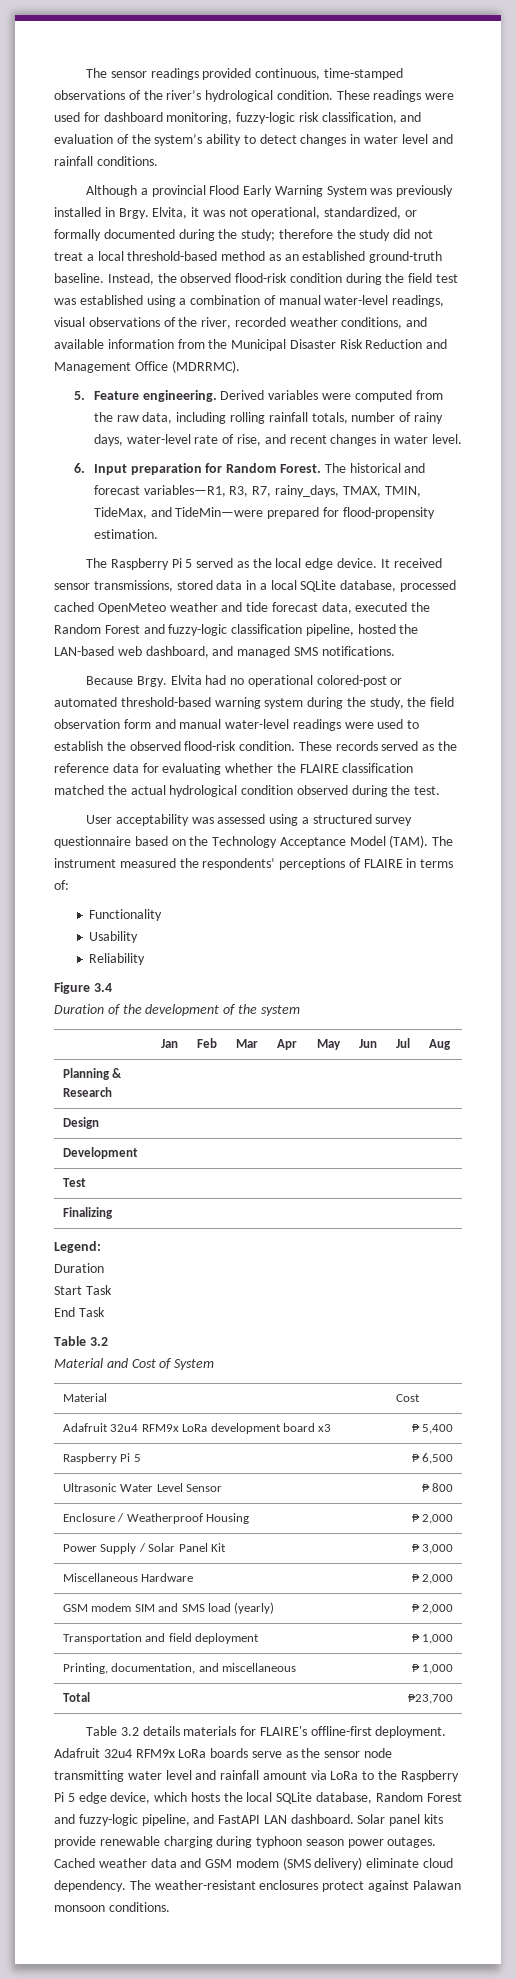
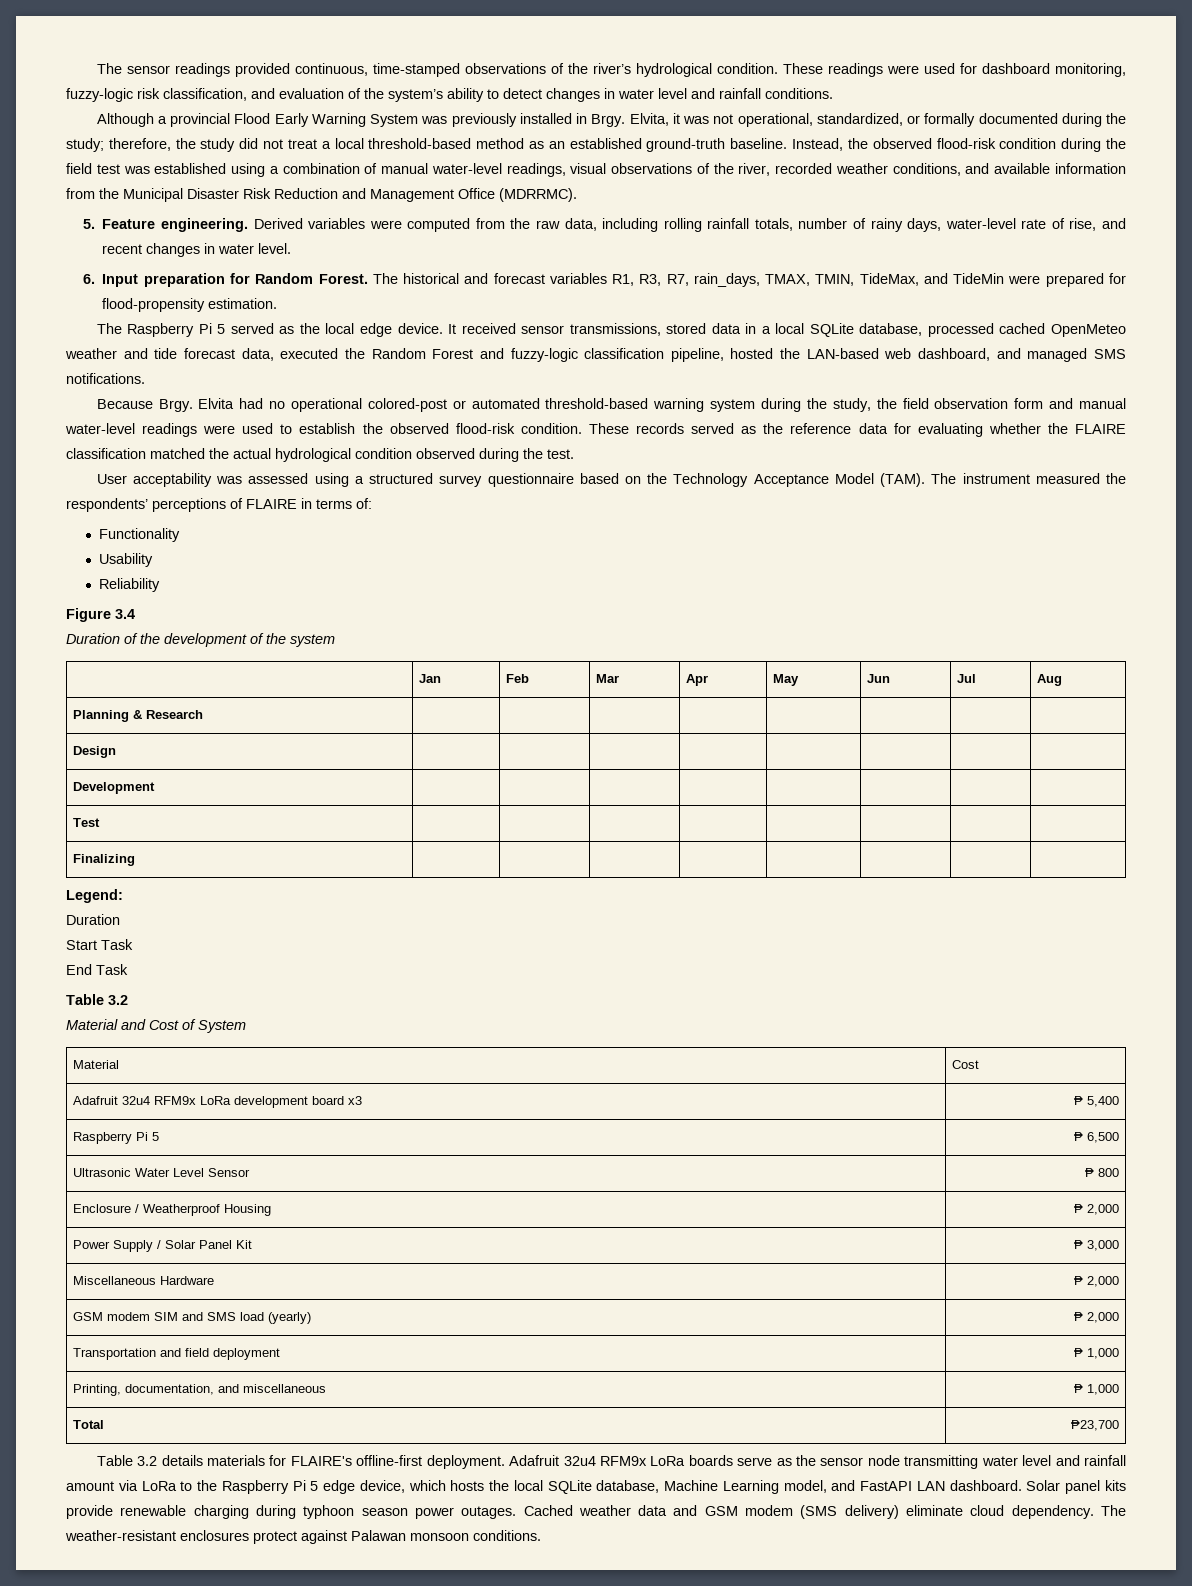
- Elvita, it was not operational, standardized, or formally documented during the study; therefore the study did not treat a local threshold-based method as an established ground-truth baseline.
+ Elvita, it was not operational, standardized, or formally documented during the study; therefore, the study did not treat a local threshold-based method as an established ground-truth baseline.
- The historical and forecast variables—R1, R3, R7, rainy_days, TMAX, TMIN, TideMax, and TideMin—were prepared for flood-propensity estimation.
+ The historical and forecast variables R1, R3, R7, rain_days, TMAX, TMIN, TideMax, and TideMin were prepared for flood-propensity estimation.
- Adafruit 32u4 RFM9x LoRa boards serve as the sensor node transmitting water level and rainfall amount via LoRa to the Raspberry Pi 5 edge device, which hosts the local SQLite database, Random Forest and fuzzy-logic pipeline, and FastAPI LAN dashboard.
+ Adafruit 32u4 RFM9x LoRa boards serve as the sensor node transmitting water level and rainfall amount via LoRa to the Raspberry Pi 5 edge device, which hosts the local SQLite database, Machine Learning model, and FastAPI LAN dashboard.

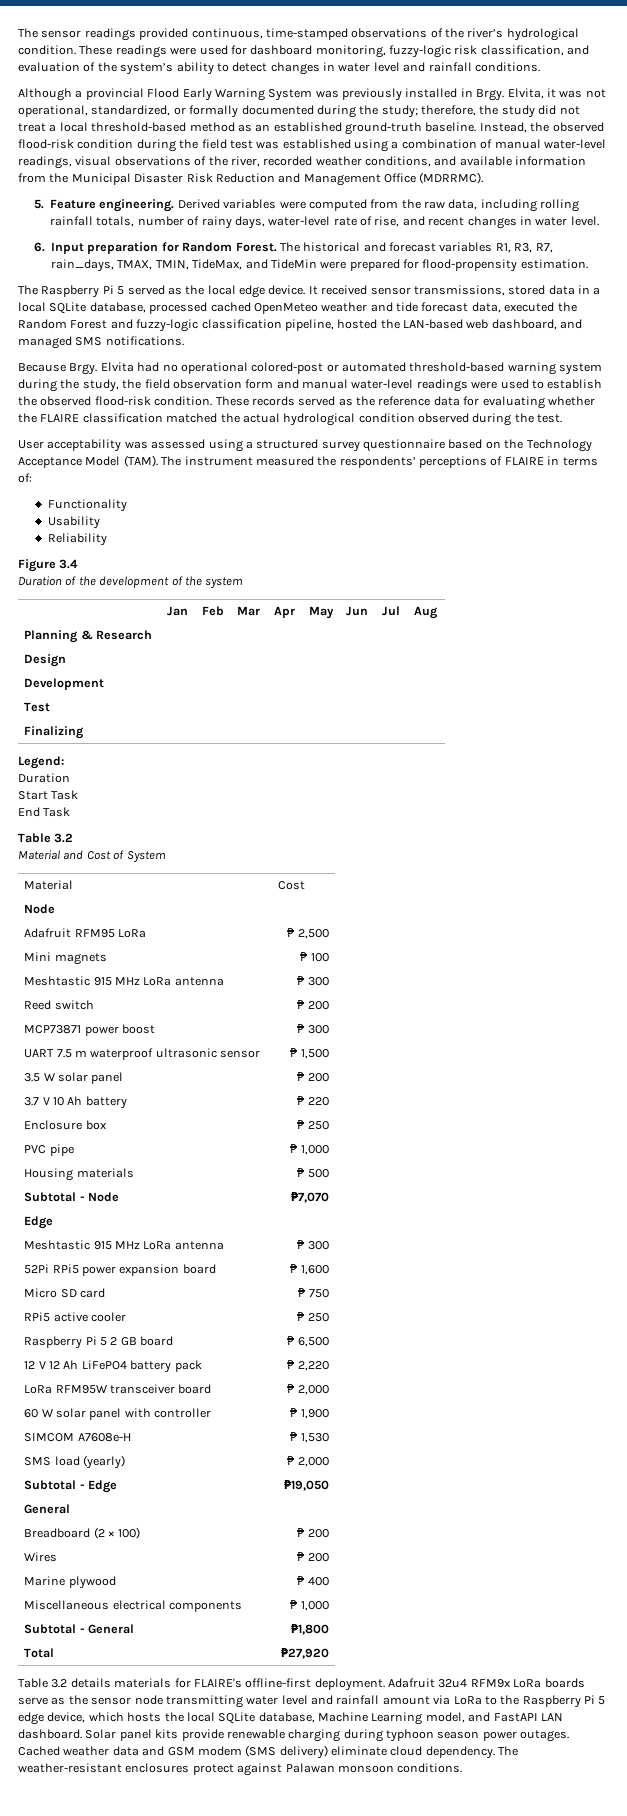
  Material | Cost
- Adafruit 32u4 RFM9x LoRa development board x3 | ₱ 5,400
- Raspberry Pi 5 | ₱ 6,500
+ Node
+ Adafruit RFM95 LoRa | ₱ 2,500
+ Mini magnets | ₱ 100
+ Meshtastic 915 MHz LoRa antenna | ₱ 300
+ Reed switch | ₱ 200
+ MCP73871 power boost | ₱ 300
+ UART 7.5 m waterproof ultrasonic sensor | ₱ 1,500
+ 3.5 W solar panel | ₱ 200
+ 3.7 V 10 Ah battery | ₱ 220
+ Enclosure box | ₱ 250
+ PVC pipe | ₱ 1,000
+ Housing materials | ₱ 500
+ Subtotal - Node | ₱7,070
+ Edge
+ Meshtastic 915 MHz LoRa antenna | ₱ 300
+ 52Pi RPi5 power expansion board | ₱ 1,600
+ Micro SD card | ₱ 750
+ RPi5 active cooler | ₱ 250
+ Raspberry Pi 5 2 GB board | ₱ 6,500
- Ultrasonic Water Level Sensor | ₱ 800
- Enclosure / Weatherproof Housing | ₱ 2,000
- Power Supply / Solar Panel Kit | ₱ 3,000
- Miscellaneous Hardware | ₱ 2,000
- GSM modem SIM and SMS load (yearly) | ₱ 2,000
+ 12 V 12 Ah LiFePO4 battery pack | ₱ 2,220
+ LoRa RFM95W transceiver board | ₱ 2,000
+ 60 W solar panel with controller | ₱ 1,900
+ SIMCOM A7608e-H | ₱ 1,530
+ SMS load (yearly) | ₱ 2,000
- Transportation and field deployment | ₱ 1,000
- Printing, documentation, and miscellaneous | ₱ 1,000
+ Subtotal - Edge | ₱19,050
+ General
+ Breadboard (2 × 100) | ₱ 200
+ Wires | ₱ 200
+ Marine plywood | ₱ 400
+ Miscellaneous electrical components | ₱ 1,000
+ Subtotal - General | ₱1,800
- Total | ₱23,700
+ Total | ₱27,920

